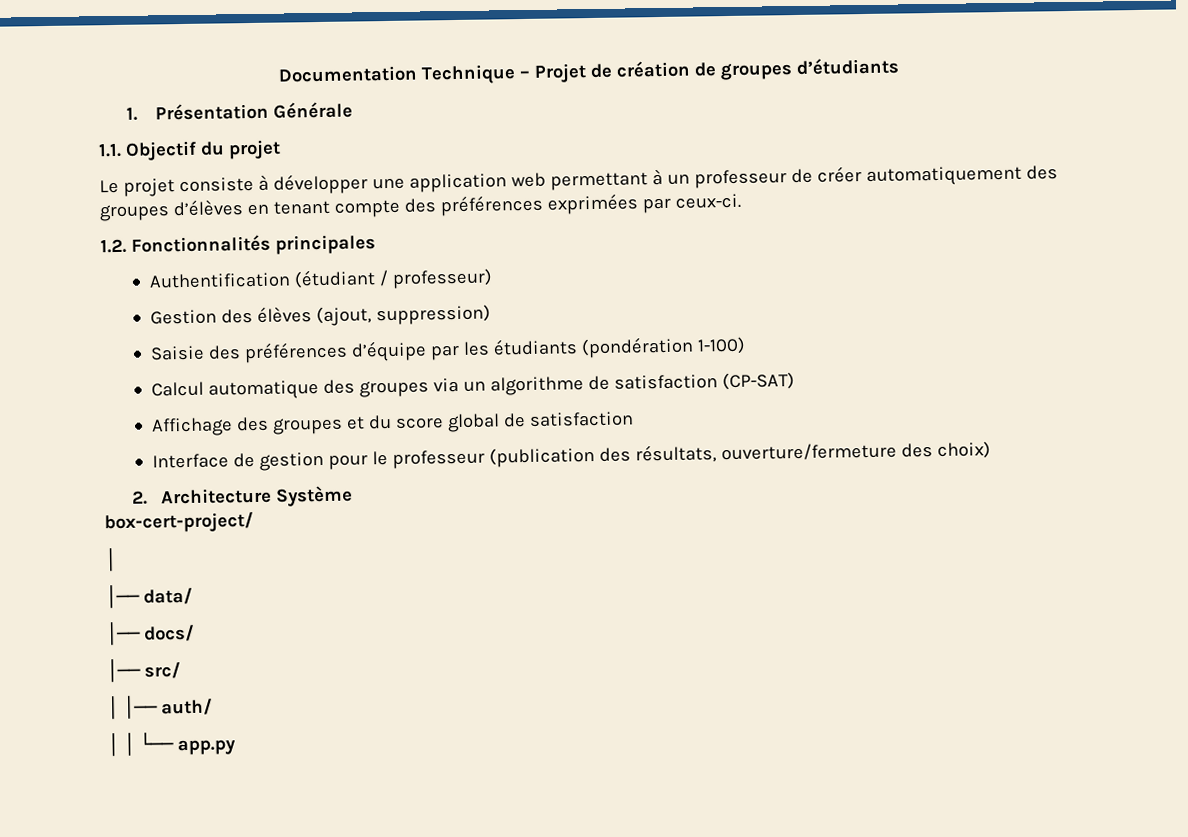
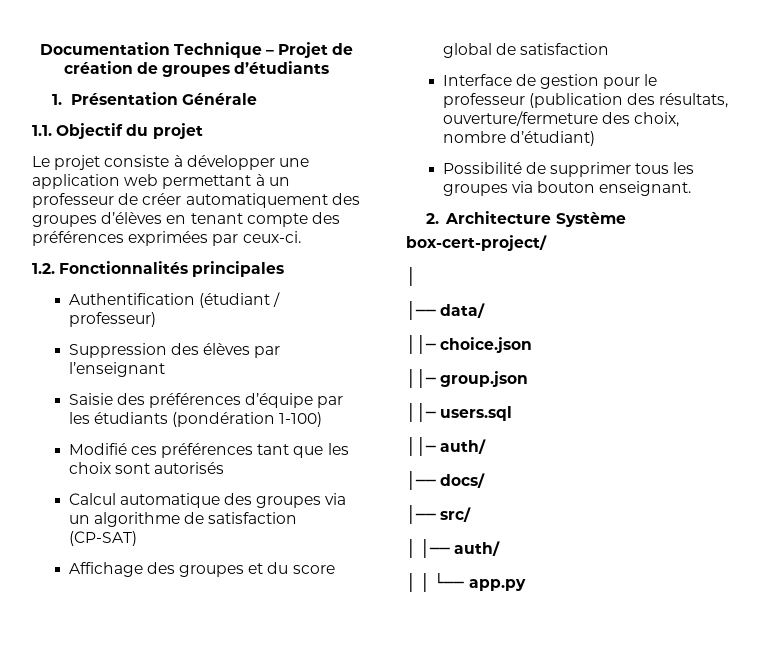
- Gestion des élèves (ajout, suppression)
+ Suppression des élèves par l’enseignant
+ Modifié ces préférences tant que les choix sont autorisés
- Interface de gestion pour le professeur (publication des résultats, ouverture/fermeture des choix)
+ Interface de gestion pour le professeur (publication des résultats, ouverture/fermeture des choix, nombre d’étudiant)
+ Possibilité de supprimer tous les groupes via bouton enseignant.
+ ││─ choice.json
+ ││─ group.json
+ ││─ users.sql
+ ││─ auth/

